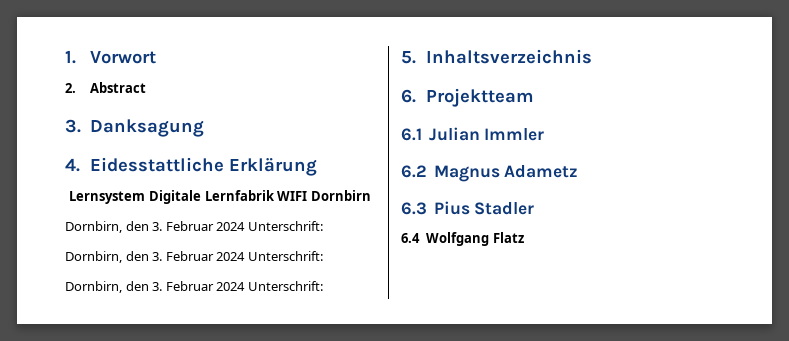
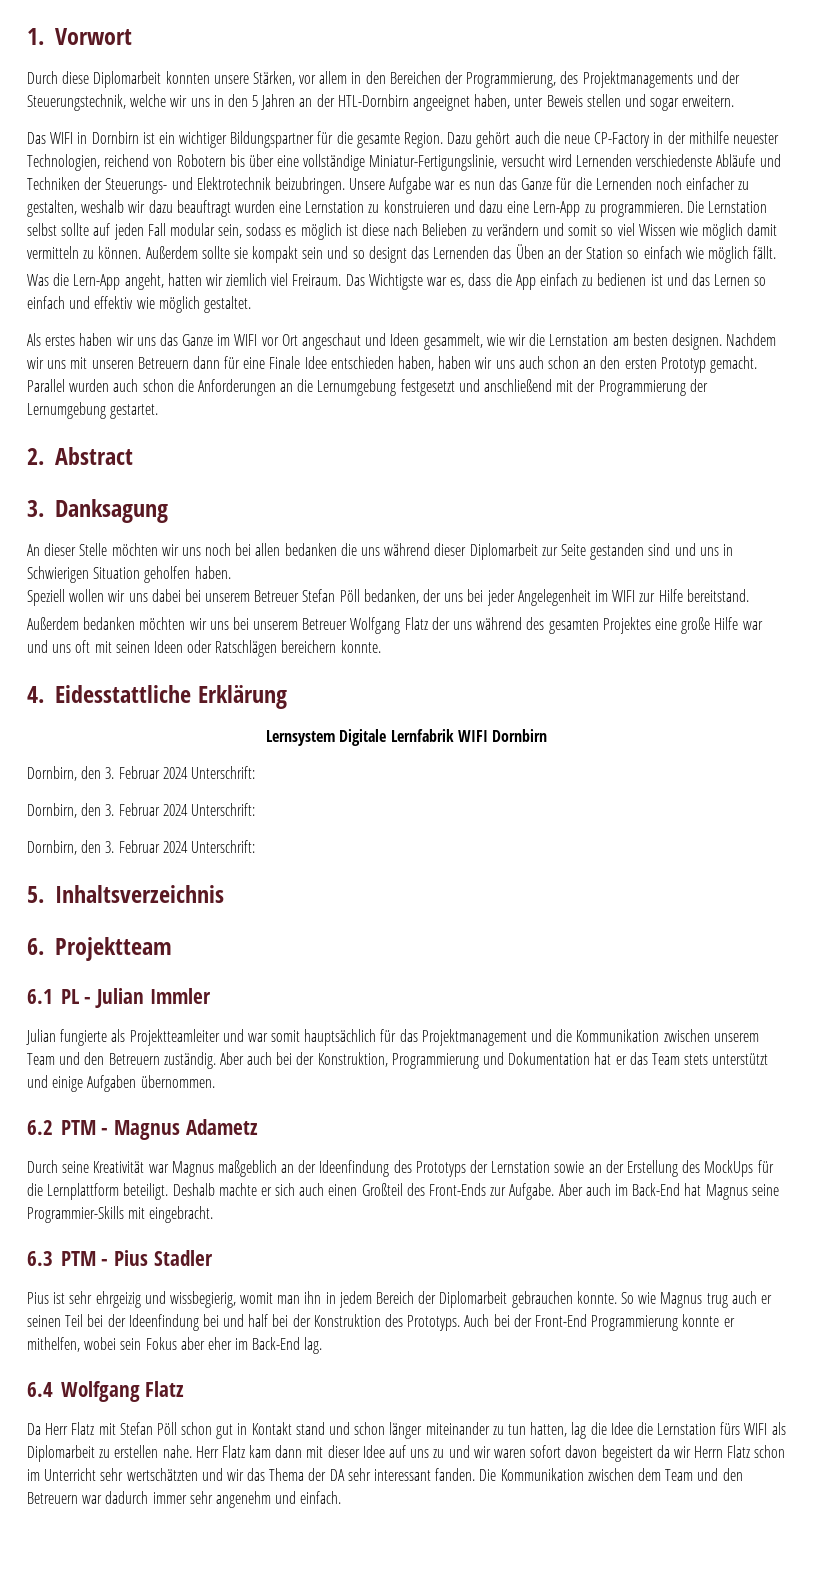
+ Durch diese Diplomarbeit konnten unsere Stärken, vor allem in den Bereichen der Programmierung, des Projektmanagements und der Steuerungstechnik, welche wir uns in den 5 Jahren an der HTL-Dornbirn angeeignet haben, unter Beweis stellen und sogar erweitern.
+ Das WIFI in Dornbirn ist ein wichtiger Bildungspartner für die gesamte Region. Dazu gehört auch die neue CP-Factory in der mithilfe neuester Technologien, reichend von Robotern bis über eine vollständige Miniatur-Fertigungslinie, versucht wird Lernenden verschiedenste Abläufe und Techniken der Steuerungs- und Elektrotechnik beizubringen. Unsere Aufgabe war es nun das Ganze für die Lernenden noch einfacher zu gestalten, weshalb wir dazu beauftragt wurden eine Lernstation zu konstruieren und dazu eine Lern-App zu programmieren. Die Lernstation selbst sollte auf jeden Fall modular sein, sodass es möglich ist diese nach Belieben zu verändern und somit so viel Wissen wie möglich damit vermitteln zu können. Außerdem sollte sie kompakt sein und so designt das Lernenden das Üben an der Station so einfach wie möglich fällt.
+ Was die Lern-App angeht, hatten wir ziemlich viel Freiraum. Das Wichtigste war es, dass die App einfach zu bedienen ist und das Lernen so einfach und effektiv wie möglich gestaltet.
+ Als erstes haben wir uns das Ganze im WIFI vor Ort angeschaut und Ideen gesammelt, wie wir die Lernstation am besten designen. Nachdem wir uns mit unseren Betreuern dann für eine Finale Idee entschieden haben, haben wir uns auch schon an den ersten Prototyp gemacht. Parallel wurden auch schon die Anforderungen an die Lernumgebung festgesetzt und anschließend mit der Programmierung der Lernumgebung gestartet.
  2. Abstract
  3. Danksagung
+ An dieser Stelle möchten wir uns noch bei allen bedanken die uns während dieser Diplomarbeit zur Seite gestanden sind und uns in Schwierigen Situation geholfen haben.
+ Speziell wollen wir uns dabei bei unserem Betreuer Stefan Pöll bedanken, der uns bei jeder Angelegenheit im WIFI zur Hilfe bereitstand.
+ Außerdem bedanken möchten wir uns bei unserem Betreuer Wolfgang Flatz der uns während des gesamten Projektes eine große Hilfe war und uns oft mit seinen Ideen oder Ratschlägen bereichern konnte.
- 6.1 Julian Immler
+ 6.1 PL - Julian Immler
+ Julian fungierte als Projektteamleiter und war somit hauptsächlich für das Projektmanagement und die Kommunikation zwischen unserem Team und den Betreuern zuständig. Aber auch bei der Konstruktion, Programmierung und Dokumentation hat er das Team stets unterstützt und einige Aufgaben übernommen.
- 6.2 Magnus Adametz
+ 6.2 PTM - Magnus Adametz
+ Durch seine Kreativität war Magnus maßgeblich an der Ideenfindung des Prototyps der Lernstation sowie an der Erstellung des MockUps für die Lernplattform beteiligt. Deshalb machte er sich auch einen Großteil des Front-Ends zur Aufgabe. Aber auch im Back-End hat Magnus seine Programmier-Skills mit eingebracht.
- 6.3 Pius Stadler
+ 6.3 PTM - Pius Stadler
+ Pius ist sehr ehrgeizig und wissbegierig, womit man ihn in jedem Bereich der Diplomarbeit gebrauchen konnte. So wie Magnus trug auch er seinen Teil bei der Ideenfindung bei und half bei der Konstruktion des Prototyps. Auch bei der Front-End Programmierung konnte er mithelfen, wobei sein Fokus aber eher im Back-End lag.
  6.4 Wolfgang Flatz
+ Da Herr Flatz mit Stefan Pöll schon gut in Kontakt stand und schon länger miteinander zu tun hatten, lag die Idee die Lernstation fürs WIFI als Diplomarbeit zu erstellen nahe. Herr Flatz kam dann mit dieser Idee auf uns zu und wir waren sofort davon begeistert da wir Herrn Flatz schon im Unterricht sehr wertschätzten und wir das Thema der DA sehr interessant fanden. Die Kommunikation zwischen dem Team und den Betreuern war dadurch immer sehr angenehm und einfach.

